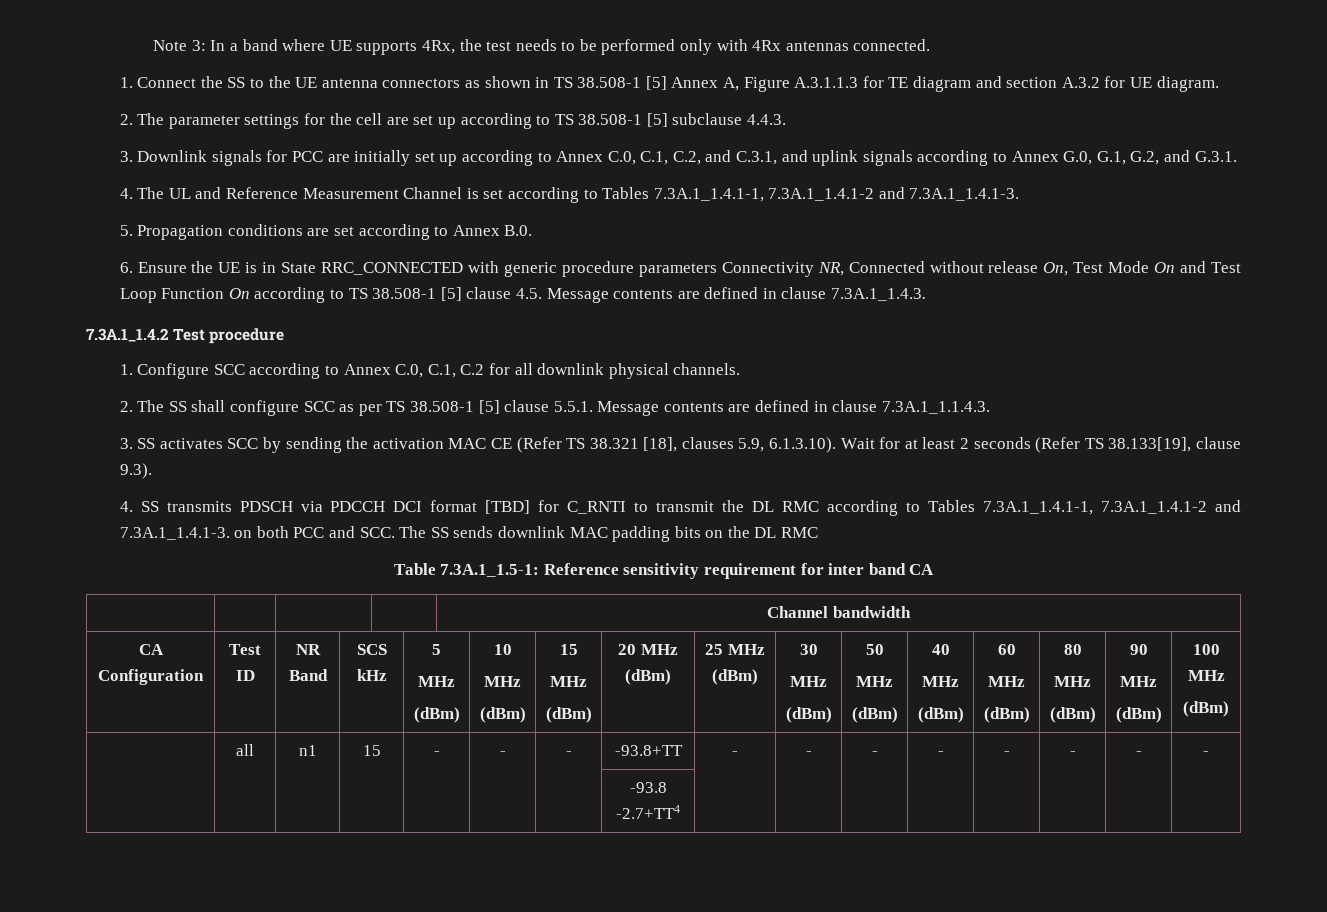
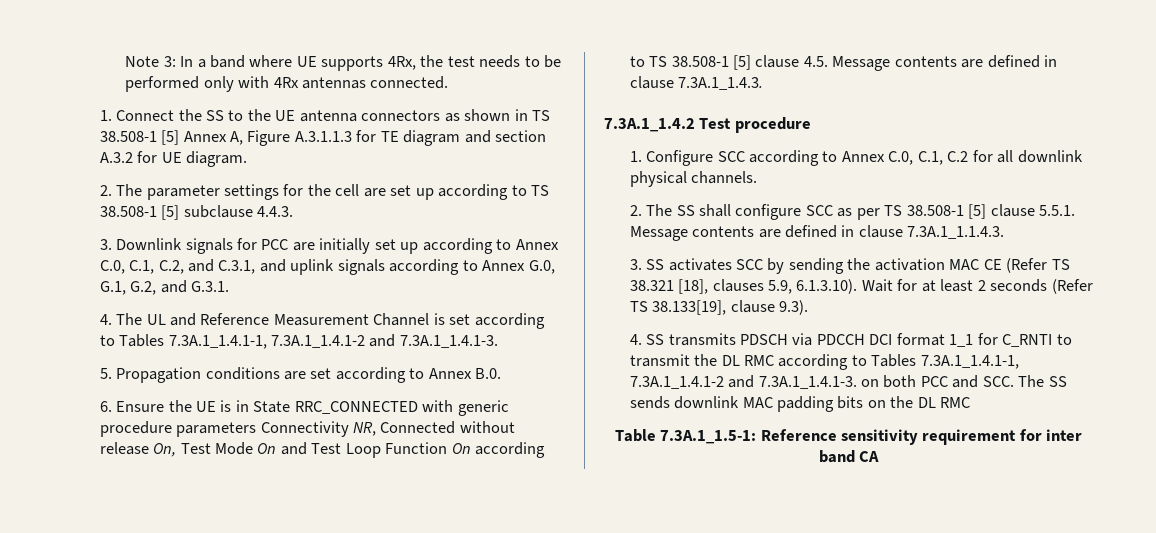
- 4. SS transmits PDSCH via PDCCH DCI format [TBD] for C_RNTI to transmit the DL RMC according to Tables 7.3A.1_1.4.1-1, 7.3A.1_1.4.1-2 and 7.3A.1_1.4.1-3. on both PCC and SCC. The SS sends downlink MAC padding bits on the DL RMC
+ 4. SS transmits PDSCH via PDCCH DCI format 1_1 for C_RNTI to transmit the DL RMC according to Tables 7.3A.1_1.4.1-1, 7.3A.1_1.4.1-2 and 7.3A.1_1.4.1-3. on both PCC and SCC. The SS sends downlink MAC padding bits on the DL RMC
- | | | | Channel bandwidth
- CA Configuration | Test ID | NR Band | SCS kHz | 5
- MHz
- (dBm) | 10
- MHz
- (dBm) | 15
- MHz
- (dBm) | 20 MHz (dBm) | 25 MHz (dBm) | 30
- MHz
- (dBm) | 50
- MHz
- (dBm) | 40
- MHz
- (dBm) | 60
- MHz
- (dBm) | 80
- MHz
- (dBm) | 90
- MHz
- (dBm) | 100 MHz
- (dBm)
- | all | n1 | 15 | - | - | - | -93.8+TT | - | - | - | - | - | - | - | -
- | | | | | | | -93.8 -2.7+TT4 | | | | | | | |

